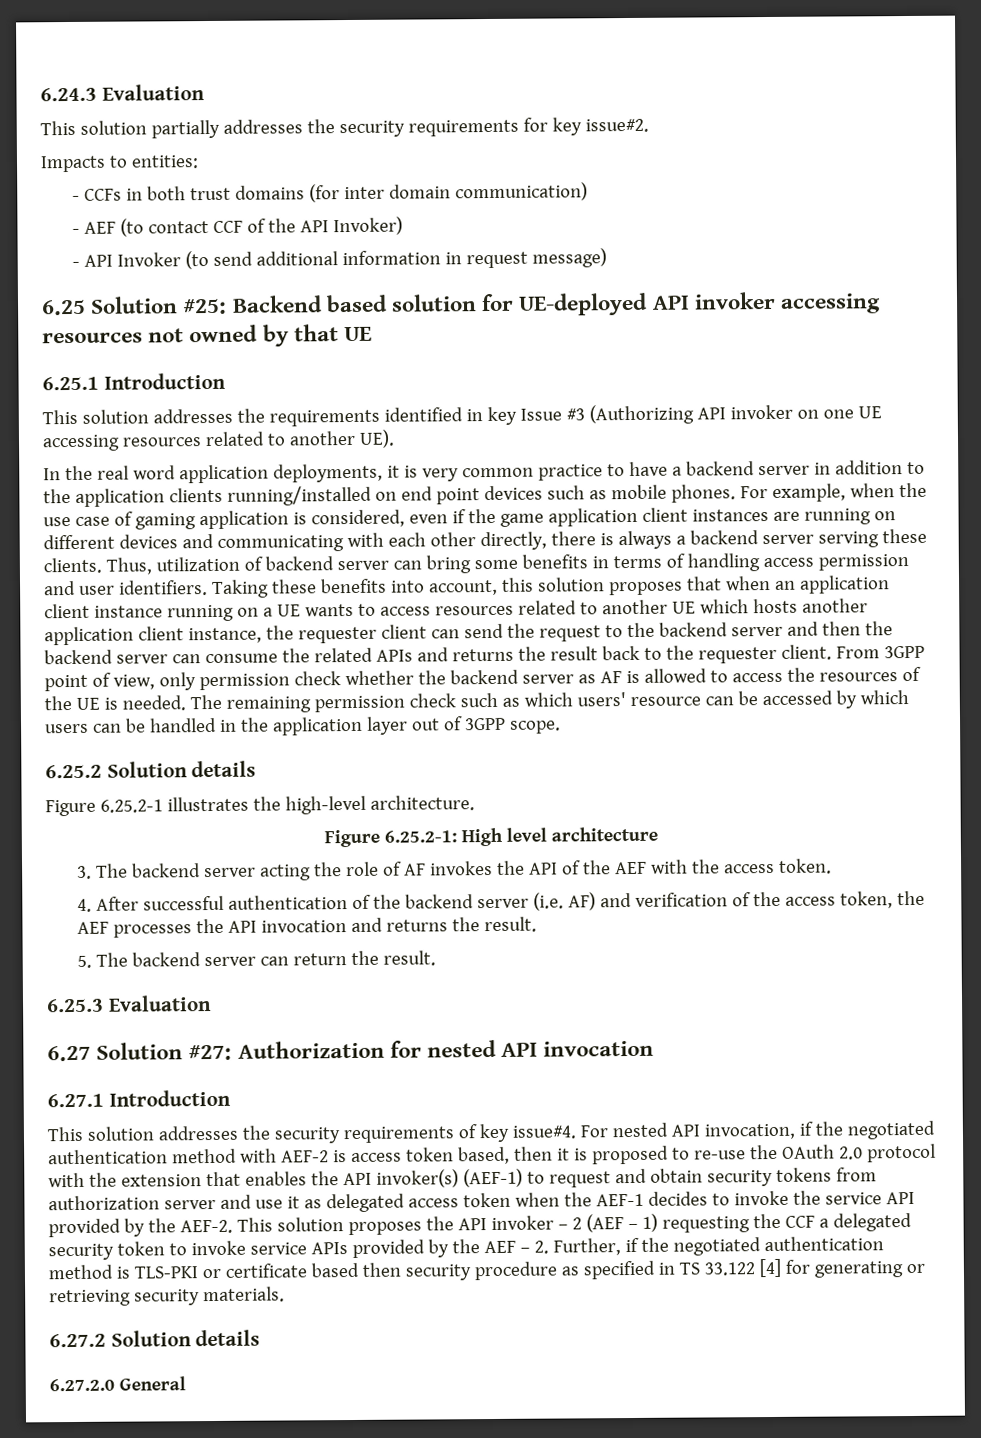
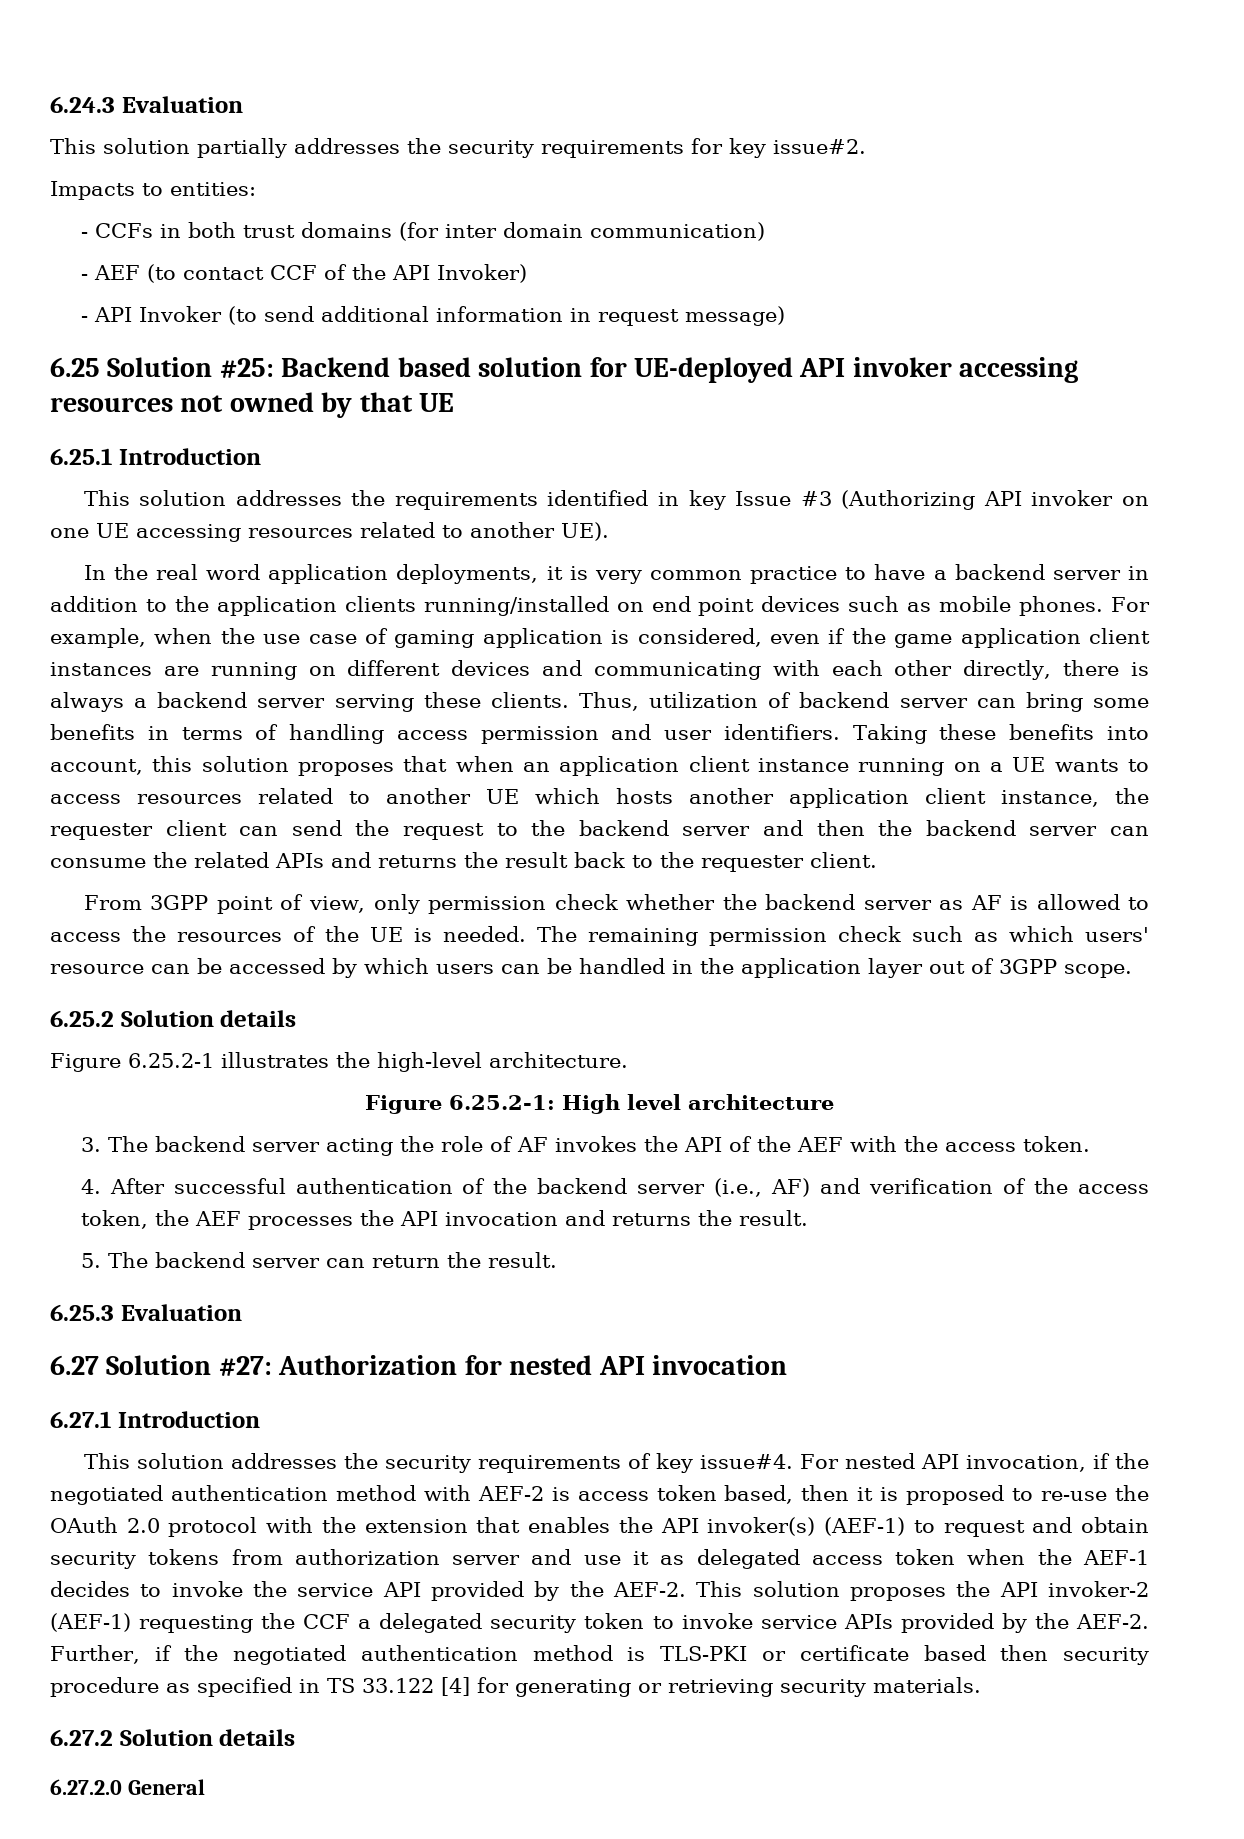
- Taking these benefits into account, this solution proposes that when an application client instance running on a UE wants to access resources related to another UE which hosts another application client instance, the requester client can send the request to the backend server and then the backend server can consume the related APIs and returns the result back to the requester client. From 3GPP point of view, only permission check whether the backend server as AF is allowed to access the resources of the UE is needed.
+ Taking these benefits into account, this solution proposes that when an application client instance running on a UE wants to access resources related to another UE which hosts another application client instance, the requester client can send the request to the backend server and then the backend server can consume the related APIs and returns the result back to the requester client.
+ From 3GPP point of view, only permission check whether the backend server as AF is allowed to access the resources of the UE is needed.
- 4. After successful authentication of the backend server (i.e. AF) and verification of the access token, the AEF processes the API invocation and returns the result.
+ 4. After successful authentication of the backend server (i.e., AF) and verification of the access token, the AEF processes the API invocation and returns the result.
- This solution proposes the API invoker – 2 (AEF – 1) requesting the CCF a delegated security token to invoke service APIs provided by the AEF – 2. Further, if the negotiated authentication method is TLS-PKI or certificate based then security procedure as specified in TS 33.122 [4] for generating or retrieving security materials.
+ This solution proposes the API invoker-2 (AEF-1) requesting the CCF a delegated security token to invoke service APIs provided by the AEF-2. Further, if the negotiated authentication method is TLS-PKI or certificate based then security procedure as specified in TS 33.122 [4] for generating or retrieving security materials.

